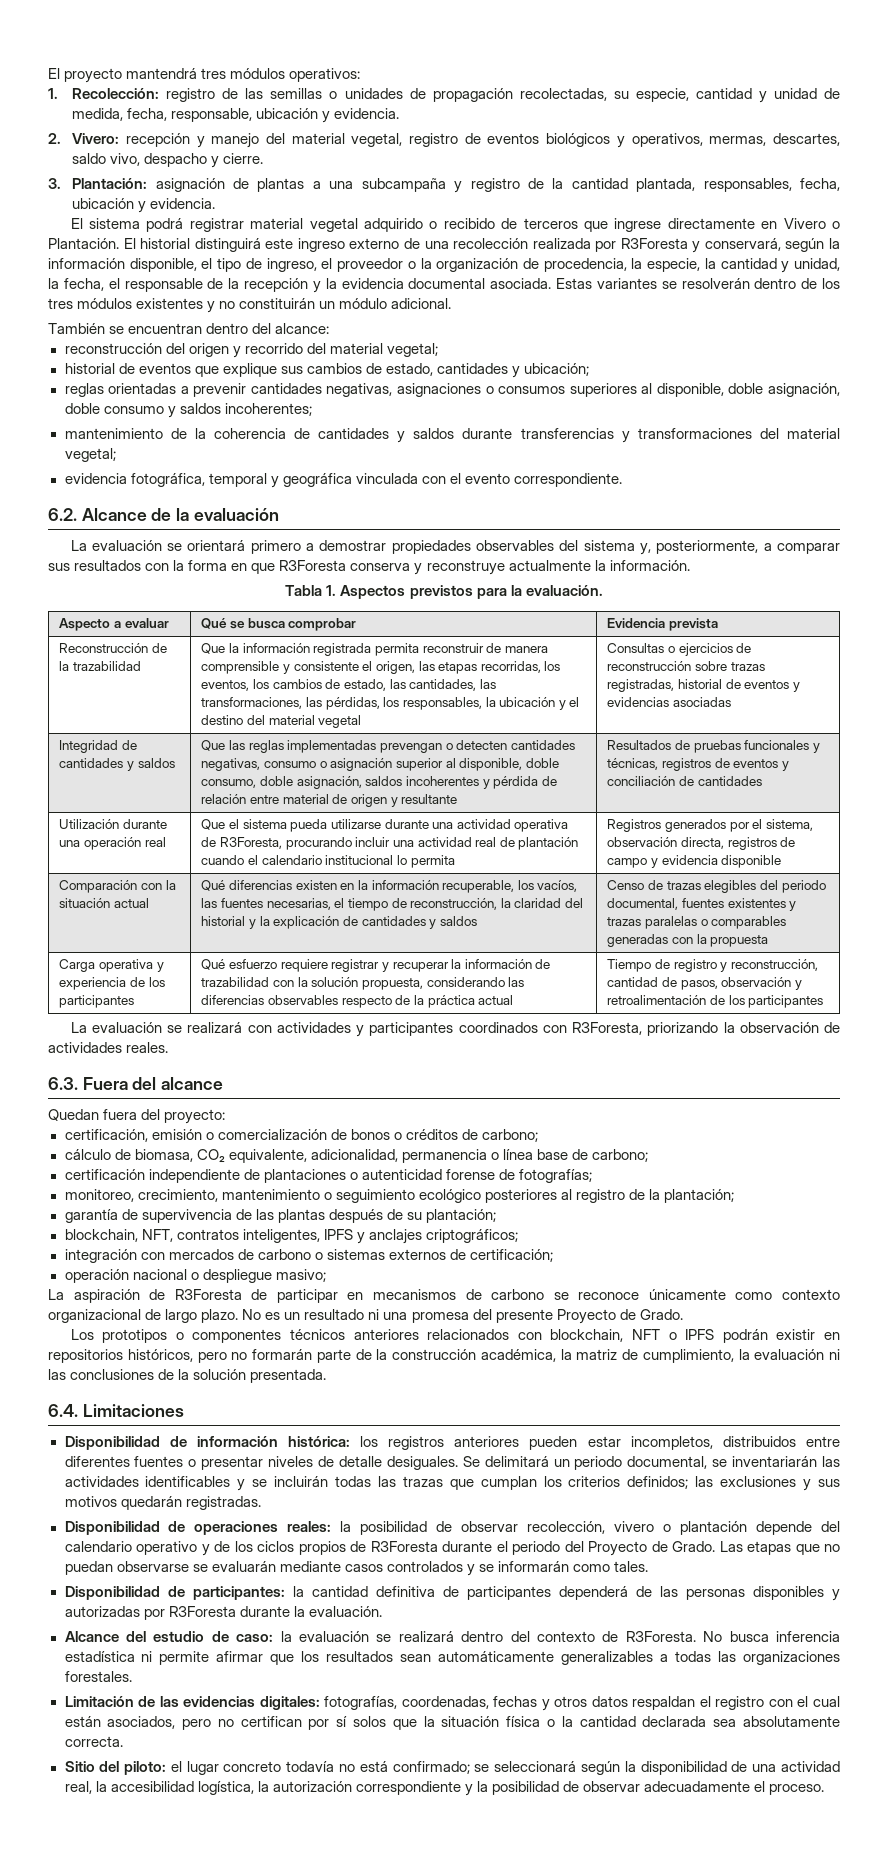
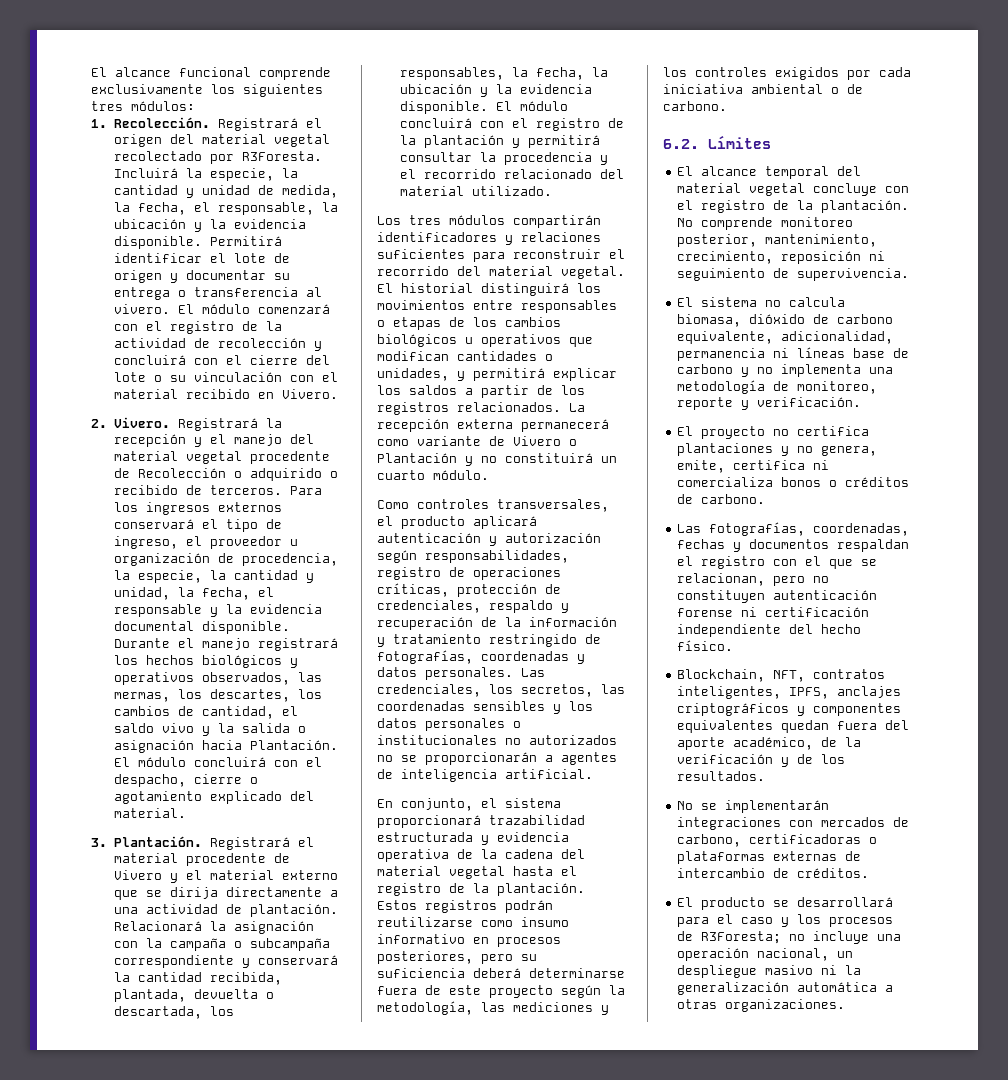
- El proyecto mantendrá tres módulos operativos:
- 1. Recolección: registro de las semillas o unidades de propagación recolectadas, su especie, cantidad y unidad de medida, fecha, responsable, ubicación y evidencia.
- 2. Vivero: recepción y manejo del material vegetal, registro de eventos biológicos y operativos, mermas, descartes, saldo vivo, despacho y cierre.
- 3. Plantación: asignación de plantas a una subcampaña y registro de la cantidad plantada, responsables, fecha, ubicación y evidencia.
- El sistema podrá registrar material vegetal adquirido o recibido de terceros que ingrese directamente en Vivero o Plantación. El historial distinguirá este ingreso externo de una recolección realizada por R3Foresta y conservará, según la información disponible, el tipo de ingreso, el proveedor o la organización de procedencia, la especie, la cantidad y unidad, la fecha, el responsable de la recepción y la evidencia documental asociada. Estas variantes se resolverán dentro de los tres módulos existentes y no constituirán un módulo adicional.
- También se encuentran dentro del alcance:
- reconstrucción del origen y recorrido del material vegetal;
- historial de eventos que explique sus cambios de estado, cantidades y ubicación;
- reglas orientadas a prevenir cantidades negativas, asignaciones o consumos superiores al disponible, doble asignación, doble consumo y saldos incoherentes;
- mantenimiento de la coherencia de cantidades y saldos durante transferencias y transformaciones del material vegetal;
- evidencia fotográfica, temporal y geográfica vinculada con el evento correspondiente.
- 6.2. Alcance de la evaluación
- La evaluación se orientará primero a demostrar propiedades observables del sistema y, posteriormente, a comparar sus resultados con la forma en que R3Foresta conserva y reconstruye actualmente la información.
- Tabla 1. Aspectos previstos para la evaluación.
- Aspecto a evaluar | Qué se busca comprobar | Evidencia prevista
- Reconstrucción de la trazabilidad | Que la información registrada permita reconstruir de manera comprensible y consistente el origen, las etapas recorridas, los eventos, los cambios de estado, las cantidades, las transformaciones, las pérdidas, los responsables, la ubicación y el destino del material vegetal | Consultas o ejercicios de reconstrucción sobre trazas registradas, historial de eventos y evidencias asociadas
- Integridad de cantidades y saldos | Que las reglas implementadas prevengan o detecten cantidades negativas, consumo o asignación superior al disponible, doble consumo, doble asignación, saldos incoherentes y pérdida de relación entre material de origen y resultante | Resultados de pruebas funcionales y técnicas, registros de eventos y conciliación de cantidades
- Utilización durante una operación real | Que el sistema pueda utilizarse durante una actividad operativa de R3Foresta, procurando incluir una actividad real de plantación cuando el calendario institucional lo permita | Registros generados por el sistema, observación directa, registros de campo y evidencia disponible
- Comparación con la situación actual | Qué diferencias existen en la información recuperable, los vacíos, las fuentes necesarias, el tiempo de reconstrucción, la claridad del historial y la explicación de cantidades y saldos | Censo de trazas elegibles del periodo documental, fuentes existentes y trazas paralelas o comparables generadas con la propuesta
- Carga operativa y experiencia de los participantes | Qué esfuerzo requiere registrar y recuperar la información de trazabilidad con la solución propuesta, considerando las diferencias observables respecto de la práctica actual | Tiempo de registro y reconstrucción, cantidad de pasos, observación y retroalimentación de los participantes
- La evaluación se realizará con actividades y participantes coordinados con R3Foresta, priorizando la observación de actividades reales.
- 6.3. Fuera del alcance
- Quedan fuera del proyecto:
- certificación, emisión o comercialización de bonos o créditos de carbono;
- cálculo de biomasa, CO₂ equivalente, adicionalidad, permanencia o línea base de carbono;
- certificación independiente de plantaciones o autenticidad forense de fotografías;
- monitoreo, crecimiento, mantenimiento o seguimiento ecológico posteriores al registro de la plantación;
- garantía de supervivencia de las plantas después de su plantación;
- blockchain, NFT, contratos inteligentes, IPFS y anclajes criptográficos;
- integración con mercados de carbono o sistemas externos de certificación;
- operación nacional o despliegue masivo;
- La aspiración de R3Foresta de participar en mecanismos de carbono se reconoce únicamente como contexto organizacional de largo plazo. No es un resultado ni una promesa del presente Proyecto de Grado.
- Los prototipos o componentes técnicos anteriores relacionados con blockchain, NFT o IPFS podrán existir en repositorios históricos, pero no formarán parte de la construcción académica, la matriz de cumplimiento, la evaluación ni las conclusiones de la solución presentada.
- 6.4. Limitaciones
- Disponibilidad de información histórica: los registros anteriores pueden estar incompletos, distribuidos entre diferentes fuentes o presentar niveles de detalle desiguales. Se delimitará un periodo documental, se inventariarán las actividades identificables y se incluirán todas las trazas que cumplan los criterios definidos; las exclusiones y sus motivos quedarán registradas.
- Disponibilidad de operaciones reales: la posibilidad de observar recolección, vivero o plantación depende del calendario operativo y de los ciclos propios de R3Foresta durante el periodo del Proyecto de Grado. Las etapas que no puedan observarse se evaluarán mediante casos controlados y se informarán como tales.
- Disponibilidad de participantes: la cantidad definitiva de participantes dependerá de las personas disponibles y autorizadas por R3Foresta durante la evaluación.
- Alcance del estudio de caso: la evaluación se realizará dentro del contexto de R3Foresta. No busca inferencia estadística ni permite afirmar que los resultados sean automáticamente generalizables a todas las organizaciones forestales.
- Limitación de las evidencias digitales: fotografías, coordenadas, fechas y otros datos respaldan el registro con el cual están asociados, pero no certifican por sí solos que la situación física o la cantidad declarada sea absolutamente correcta.
- Sitio del piloto: el lugar concreto todavía no está confirmado; se seleccionará según la disponibilidad de una actividad real, la accesibilidad logística, la autorización correspondiente y la posibilidad de observar adecuadamente el proceso.
+ El alcance funcional comprende exclusivamente los siguientes tres módulos:
+ 1. Recolección. Registrará el origen del material vegetal recolectado por R3Foresta. Incluirá la especie, la cantidad y unidad de medida, la fecha, el responsable, la ubicación y la evidencia disponible. Permitirá identificar el lote de origen y documentar su entrega o transferencia al vivero. El módulo comenzará con el registro de la actividad de recolección y concluirá con el cierre del lote o su vinculación con el material recibido en Vivero.
+ 2. Vivero. Registrará la recepción y el manejo del material vegetal procedente de Recolección o adquirido o recibido de terceros. Para los ingresos externos conservará el tipo de ingreso, el proveedor u organización de procedencia, la especie, la cantidad y unidad, la fecha, el responsable y la evidencia documental disponible. Durante el manejo registrará los hechos biológicos y operativos observados, las mermas, los descartes, los cambios de cantidad, el saldo vivo y la salida o asignación hacia Plantación. El módulo concluirá con el despacho, cierre o agotamiento explicado del material.
+ 3. Plantación. Registrará el material procedente de Vivero y el material externo que se dirija directamente a una actividad de plantación. Relacionará la asignación con la campaña o subcampaña correspondiente y conservará la cantidad recibida, plantada, devuelta o descartada, los responsables, la fecha, la ubicación y la evidencia disponible. El módulo concluirá con el registro de la plantación y permitirá consultar la procedencia y el recorrido relacionado del material utilizado.
+ Los tres módulos compartirán identificadores y relaciones suficientes para reconstruir el recorrido del material vegetal. El historial distinguirá los movimientos entre responsables o etapas de los cambios biológicos u operativos que modifican cantidades o unidades, y permitirá explicar los saldos a partir de los registros relacionados. La recepción externa permanecerá como variante de Vivero o Plantación y no constituirá un cuarto módulo.
+ Como controles transversales, el producto aplicará autenticación y autorización según responsabilidades, registro de operaciones críticas, protección de credenciales, respaldo y recuperación de la información y tratamiento restringido de fotografías, coordenadas y datos personales. Las credenciales, los secretos, las coordenadas sensibles y los datos personales o institucionales no autorizados no se proporcionarán a agentes de inteligencia artificial.
+ En conjunto, el sistema proporcionará trazabilidad estructurada y evidencia operativa de la cadena del material vegetal hasta el registro de la plantación. Estos registros podrán reutilizarse como insumo informativo en procesos posteriores, pero su suficiencia deberá determinarse fuera de este proyecto según la metodología, las mediciones y los controles exigidos por cada iniciativa ambiental o de carbono.
+ 6.2. Límites
+ El alcance temporal del material vegetal concluye con el registro de la plantación. No comprende monitoreo posterior, mantenimiento, crecimiento, reposición ni seguimiento de supervivencia.
+ El sistema no calcula biomasa, dióxido de carbono equivalente, adicionalidad, permanencia ni líneas base de carbono y no implementa una metodología de monitoreo, reporte y verificación.
+ El proyecto no certifica plantaciones y no genera, emite, certifica ni comercializa bonos o créditos de carbono.
+ Las fotografías, coordenadas, fechas y documentos respaldan el registro con el que se relacionan, pero no constituyen autenticación forense ni certificación independiente del hecho físico.
+ Blockchain, NFT, contratos inteligentes, IPFS, anclajes criptográficos y componentes equivalentes quedan fuera del aporte académico, de la verificación y de los resultados.
+ No se implementarán integraciones con mercados de carbono, certificadoras o plataformas externas de intercambio de créditos.
+ El producto se desarrollará para el caso y los procesos de R3Foresta; no incluye una operación nacional, un despliegue masivo ni la generalización automática a otras organizaciones.

